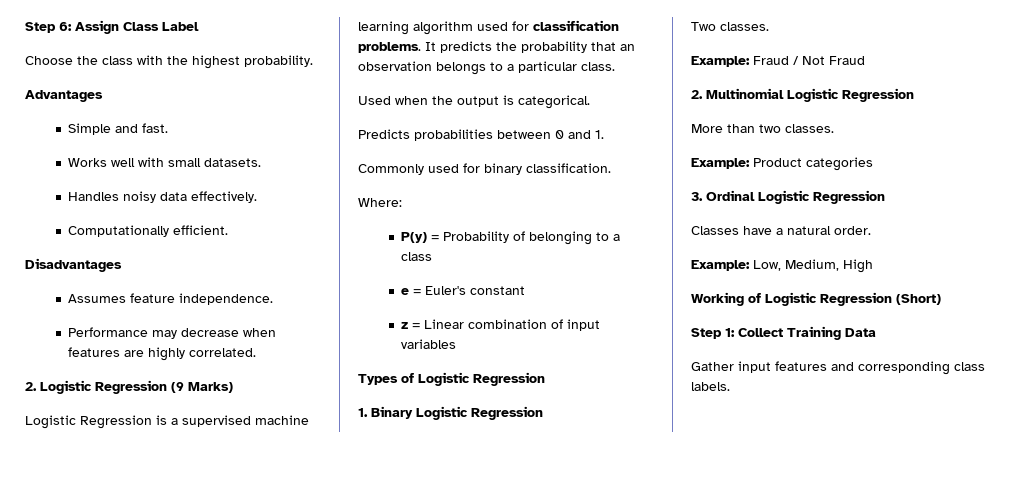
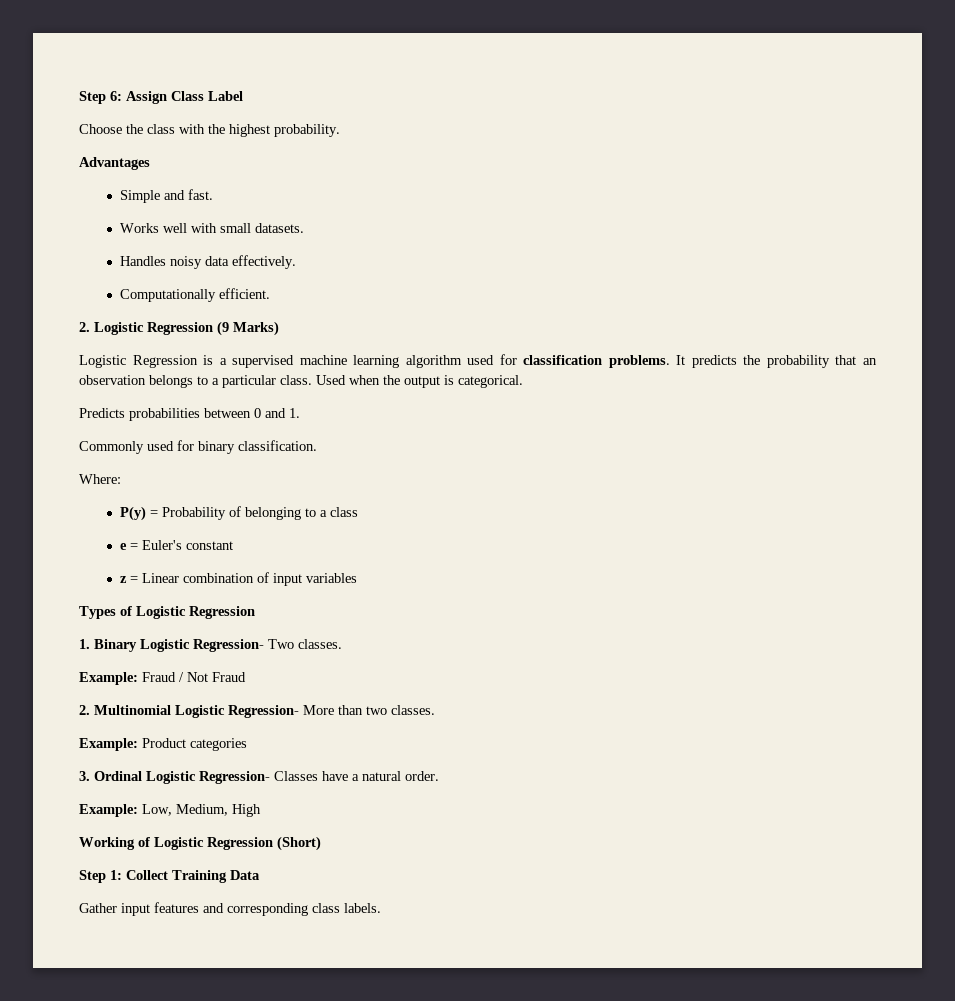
- Disadvantages
- Assumes feature independence.
- Performance may decrease when features are highly correlated.
- It predicts the probability that an observation belongs to a particular class.
- Used when the output is categorical.
+ It predicts the probability that an observation belongs to a particular class. Used when the output is categorical.
- 1. Binary Logistic Regression
- Two classes.
+ 1. Binary Logistic Regression- Two classes.
- 2. Multinomial Logistic Regression
- More than two classes.
+ 2. Multinomial Logistic Regression- More than two classes.
- 3. Ordinal Logistic Regression
- Classes have a natural order.
+ 3. Ordinal Logistic Regression- Classes have a natural order.

